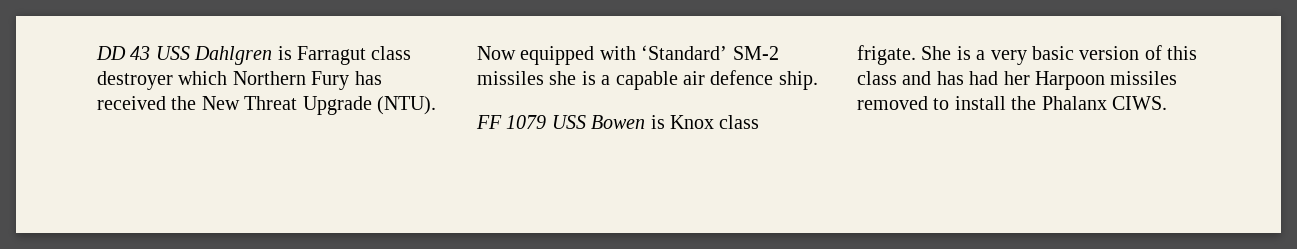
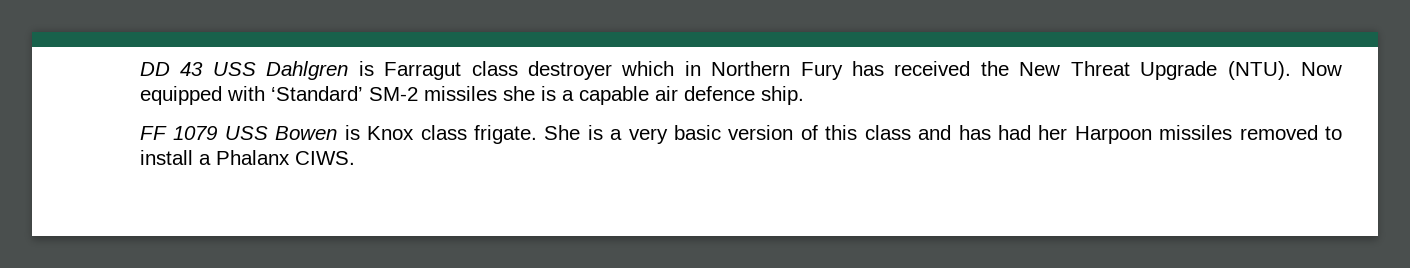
- DD 43 USS Dahlgren is Farragut class destroyer which Northern Fury has received the New Threat Upgrade (NTU).
+ DD 43 USS Dahlgren is Farragut class destroyer which in Northern Fury has received the New Threat Upgrade (NTU).
- She is a very basic version of this class and has had her Harpoon missiles removed to install the Phalanx CIWS.
+ She is a very basic version of this class and has had her Harpoon missiles removed to install a Phalanx CIWS.

